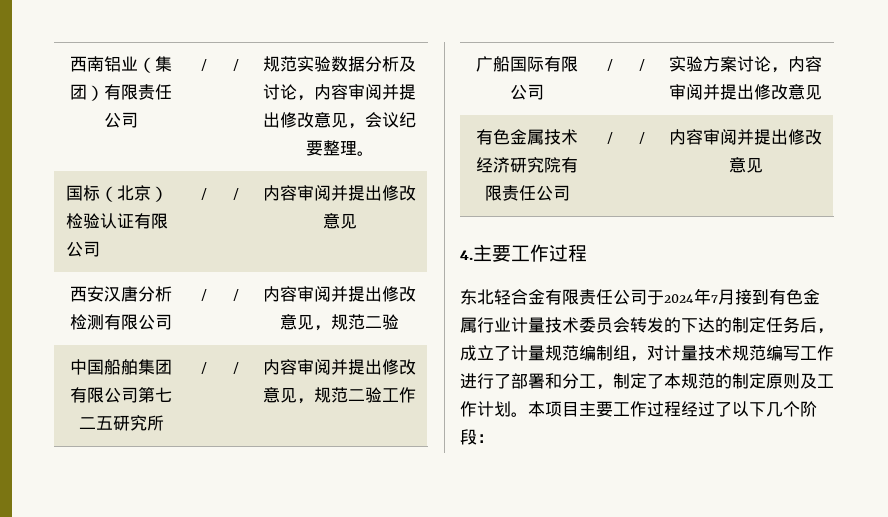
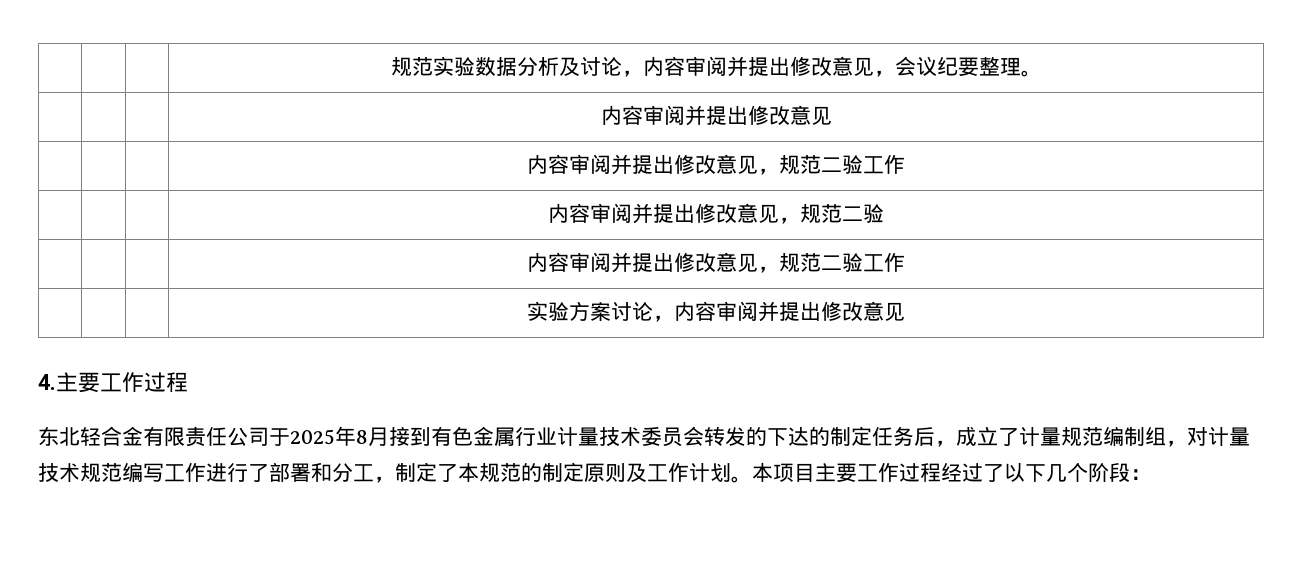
- 西南铝业（集团）有限责任公司 | / | / | 规范实验数据分析及讨论，内容审阅并提出修改意见，会议纪要整理。
- 国标（北京）检验认证有限公司 | / | / | 内容审阅并提出修改意见
- 西安汉唐分析检测有限公司 | / | / | 内容审阅并提出修改意见，规范二验
- 中国船舶集团有限公司第七二五研究所 | / | / | 内容审阅并提出修改意见，规范二验工作
- 广船国际有限公司 | / | / | 实验方案讨论，内容审阅并提出修改意见
- 有色金属技术经济研究院有限责任公司 | / | / | 内容审阅并提出修改意见
+ | | | 规范实验数据分析及讨论，内容审阅并提出修改意见，会议纪要整理。
+ | | | 内容审阅并提出修改意见
+ | | | 内容审阅并提出修改意见，规范二验工作
+ | | | 内容审阅并提出修改意见，规范二验
+ | | | 内容审阅并提出修改意见，规范二验工作
+ | | | 实验方案讨论，内容审阅并提出修改意见
- 东北轻合金有限责任公司于2024年7月接到有色金属行业计量技术委员会转发的下达的制定任务后，成立了计量规范编制组，对计量技术规范编写工作进行了部署和分工，制定了本规范的制定原则及工作计划。
+ 东北轻合金有限责任公司于2025年8月接到有色金属行业计量技术委员会转发的下达的制定任务后，成立了计量规范编制组，对计量技术规范编写工作进行了部署和分工，制定了本规范的制定原则及工作计划。

